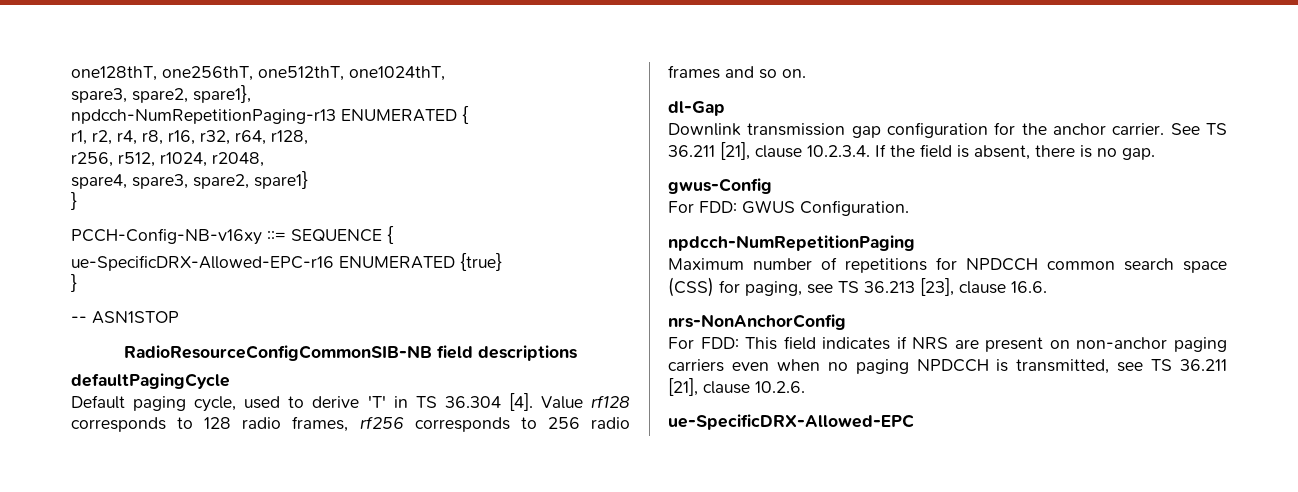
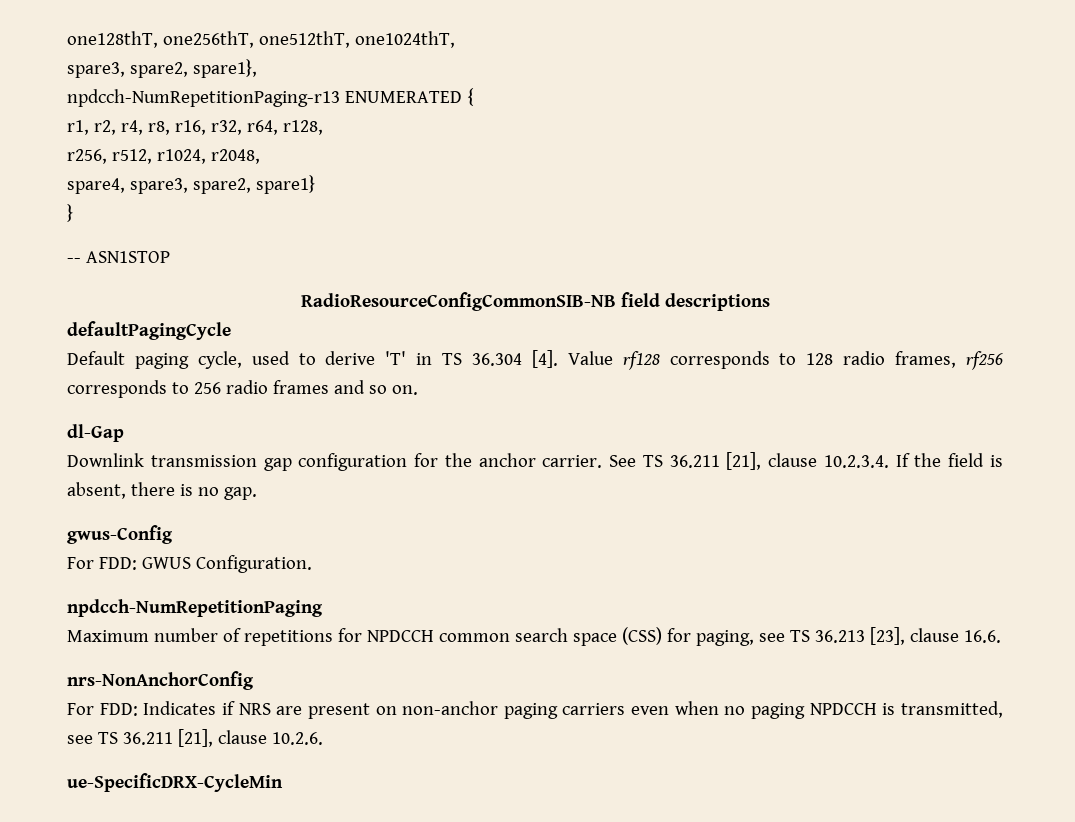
- PCCH-Config-NB-v16xy ::= SEQUENCE {
- ue-SpecificDRX-Allowed-EPC-r16 ENUMERATED {true}
- }
- For FDD: This field indicates if NRS are present on non-anchor paging carriers even when no paging NPDCCH is transmitted, see TS 36.211 [21], clause 10.2.6.
+ For FDD: Indicates if NRS are present on non-anchor paging carriers even when no paging NPDCCH is transmitted, see TS 36.211 [21], clause 10.2.6.
- ue-SpecificDRX-Allowed-EPC
+ ue-SpecificDRX-CycleMin

